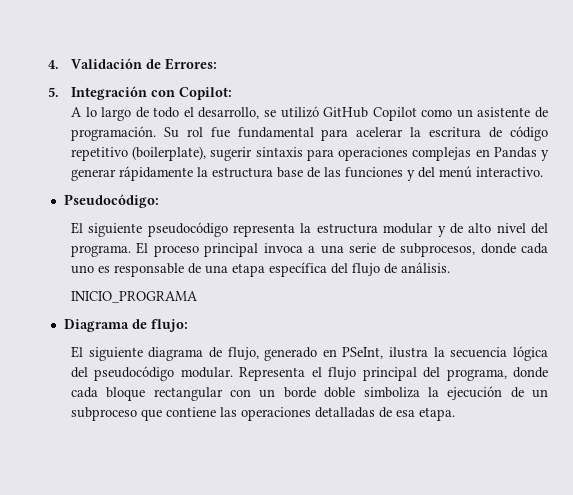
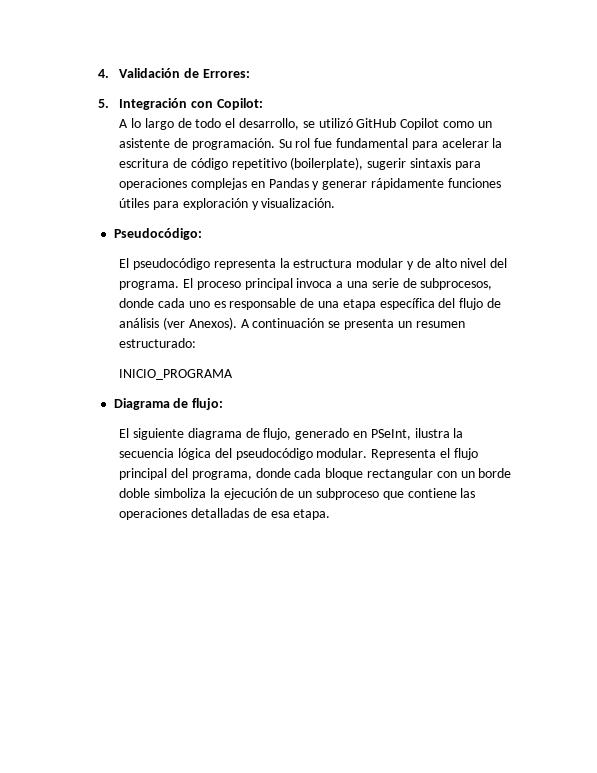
- Su rol fue fundamental para acelerar la escritura de código repetitivo (boilerplate), sugerir sintaxis para operaciones complejas en Pandas y generar rápidamente la estructura base de las funciones y del menú interactivo.
+ Su rol fue fundamental para acelerar la escritura de código repetitivo (boilerplate), sugerir sintaxis para operaciones complejas en Pandas y generar rápidamente funciones útiles para exploración y visualización.
- El siguiente pseudocódigo representa la estructura modular y de alto nivel del programa.
+ El pseudocódigo representa la estructura modular y de alto nivel del programa.
- El proceso principal invoca a una serie de subprocesos, donde cada uno es responsable de una etapa específica del flujo de análisis.
+ El proceso principal invoca a una serie de subprocesos, donde cada uno es responsable de una etapa específica del flujo de análisis (ver Anexos). A continuación se presenta un resumen estructurado:

